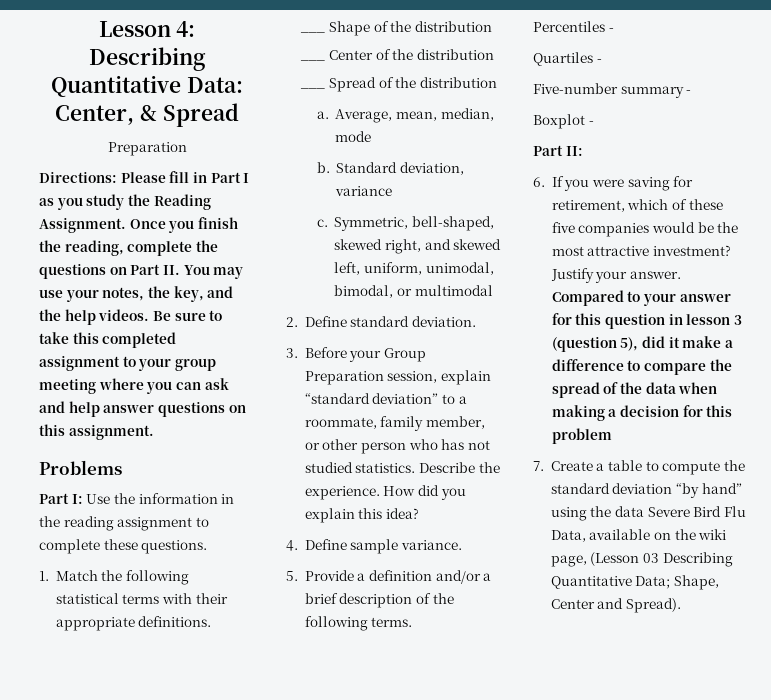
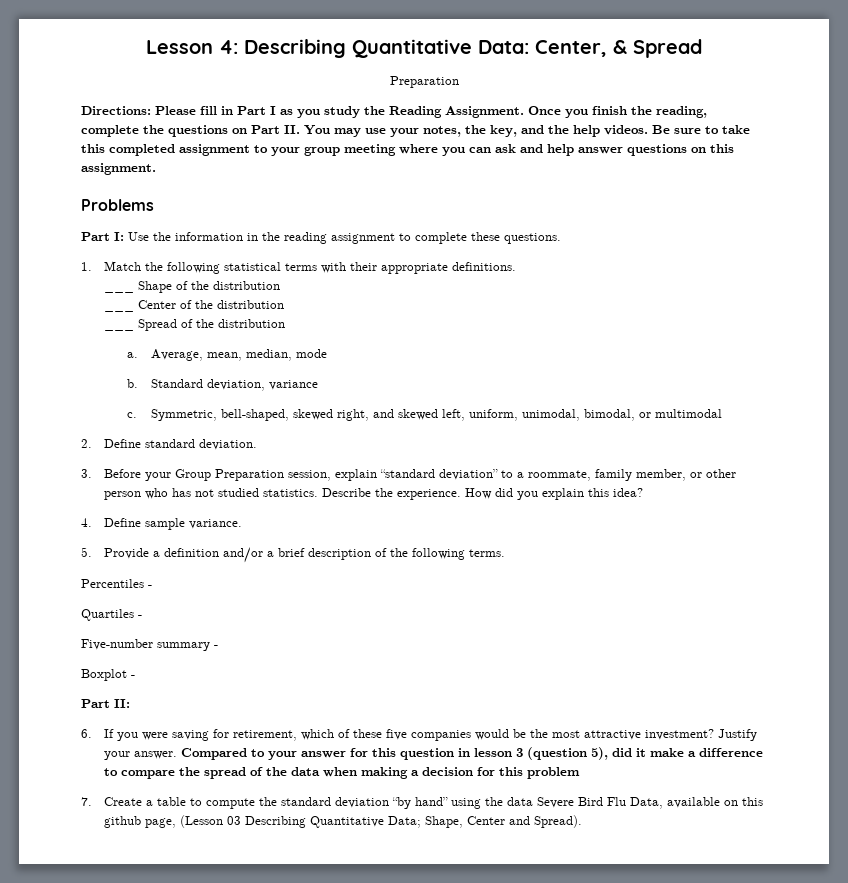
- 7. Create a table to compute the standard deviation “by hand” using the data Severe Bird Flu Data, available on the wiki page, (Lesson 03 Describing Quantitative Data; Shape, Center and Spread).
+ 7. Create a table to compute the standard deviation “by hand” using the data Severe Bird Flu Data, available on this github page, (Lesson 03 Describing Quantitative Data; Shape, Center and Spread).

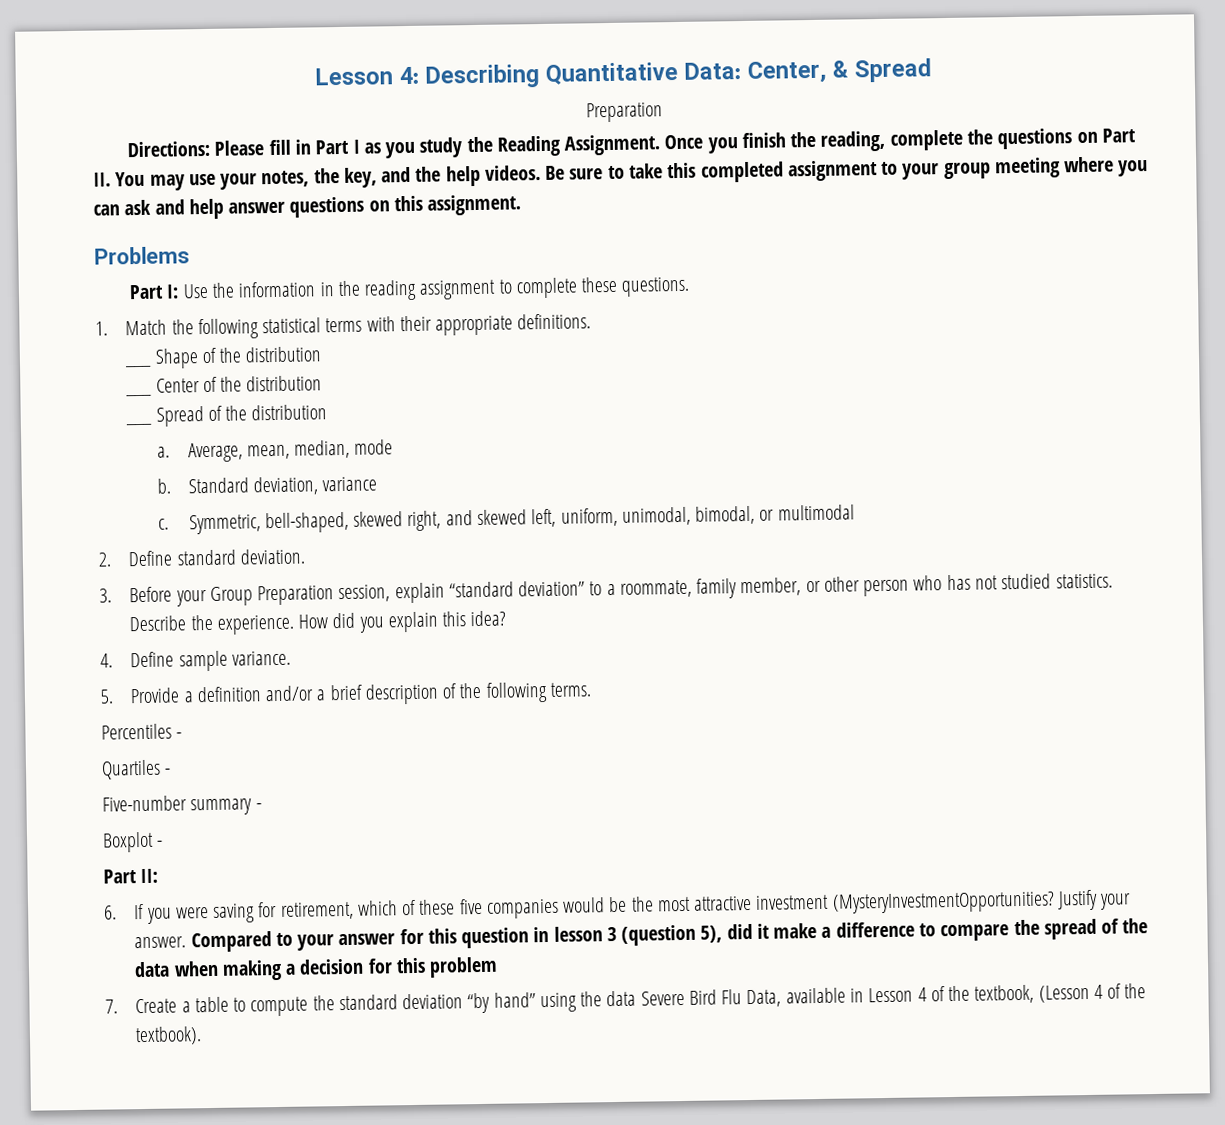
- 6. If you were saving for retirement, which of these five companies would be the most attractive investment?
+ 6. If you were saving for retirement, which of these five companies would be the most attractive investment (MysteryInvestmentOpportunities?
- 7. Create a table to compute the standard deviation “by hand” using the data Severe Bird Flu Data, available on this github page, (Lesson 03 Describing Quantitative Data; Shape, Center and Spread).
+ 7. Create a table to compute the standard deviation “by hand” using the data Severe Bird Flu Data, available in Lesson 4 of the textbook, (Lesson 4 of the textbook).

